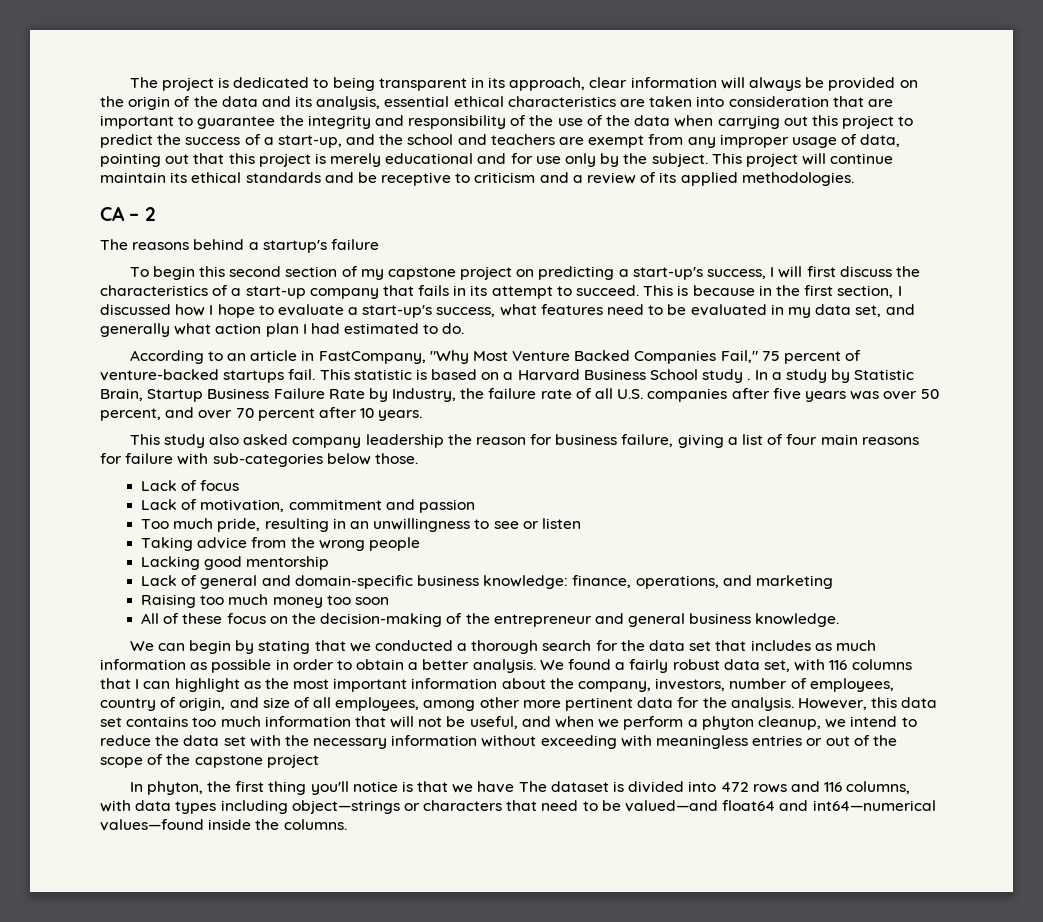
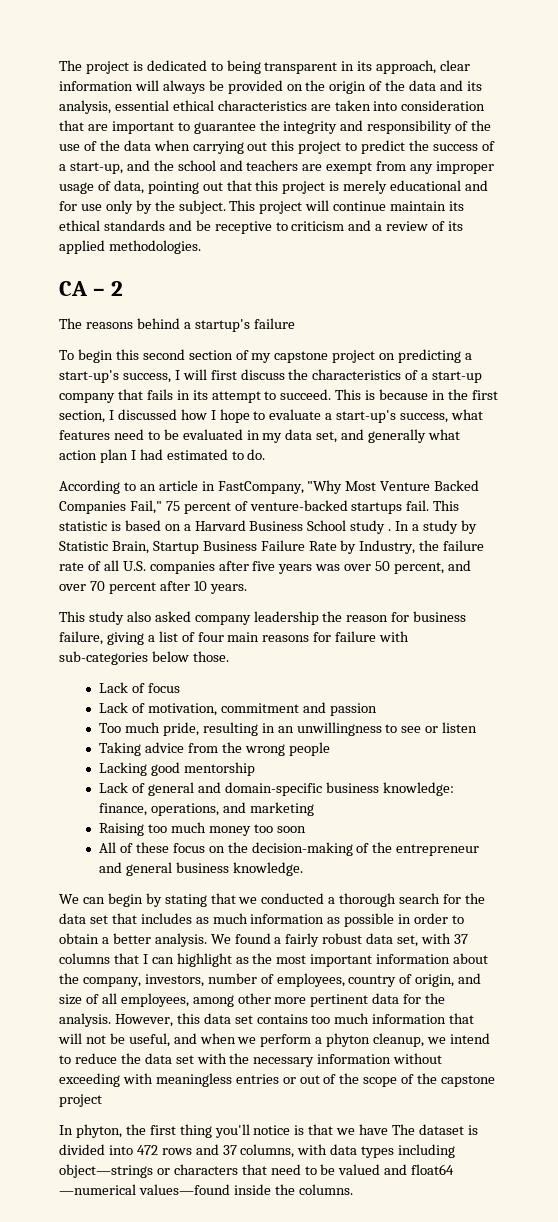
- We found a fairly robust data set, with 116 columns that I can highlight as the most important information about the company, investors, number of employees, country of origin, and size of all employees, among other more pertinent data for the analysis.
+ We found a fairly robust data set, with 37 columns that I can highlight as the most important information about the company, investors, number of employees, country of origin, and size of all employees, among other more pertinent data for the analysis.
- In phyton, the first thing you'll notice is that we have The dataset is divided into 472 rows and 116 columns, with data types including object—strings or characters that need to be valued—and float64 and int64—numerical values—found inside the columns.
+ In phyton, the first thing you'll notice is that we have The dataset is divided into 472 rows and 37 columns, with data types including object—strings or characters that need to be valued and float64 —numerical values—found inside the columns.

